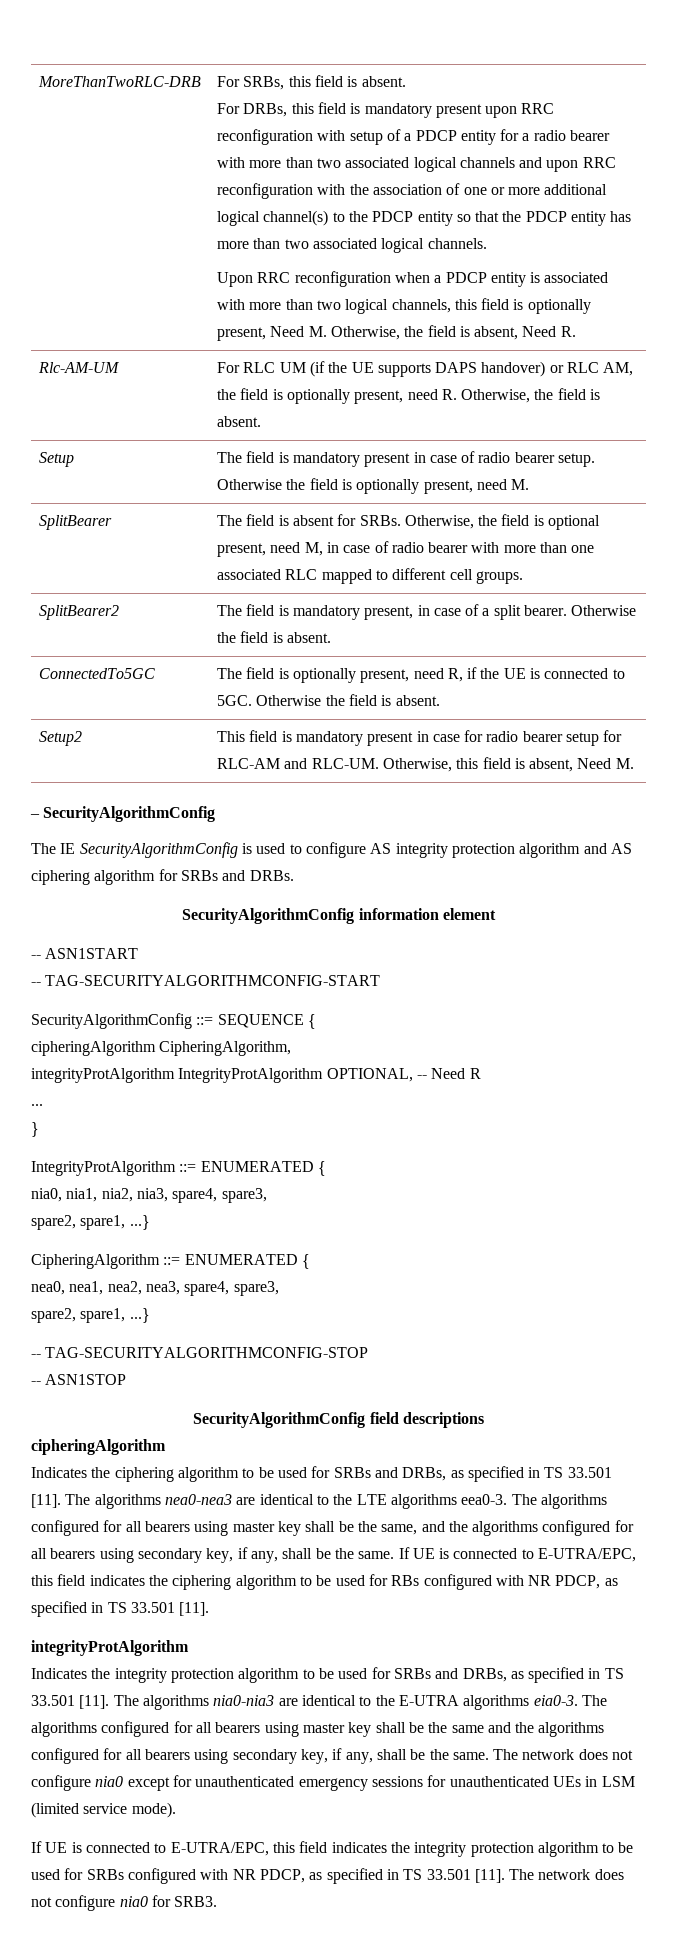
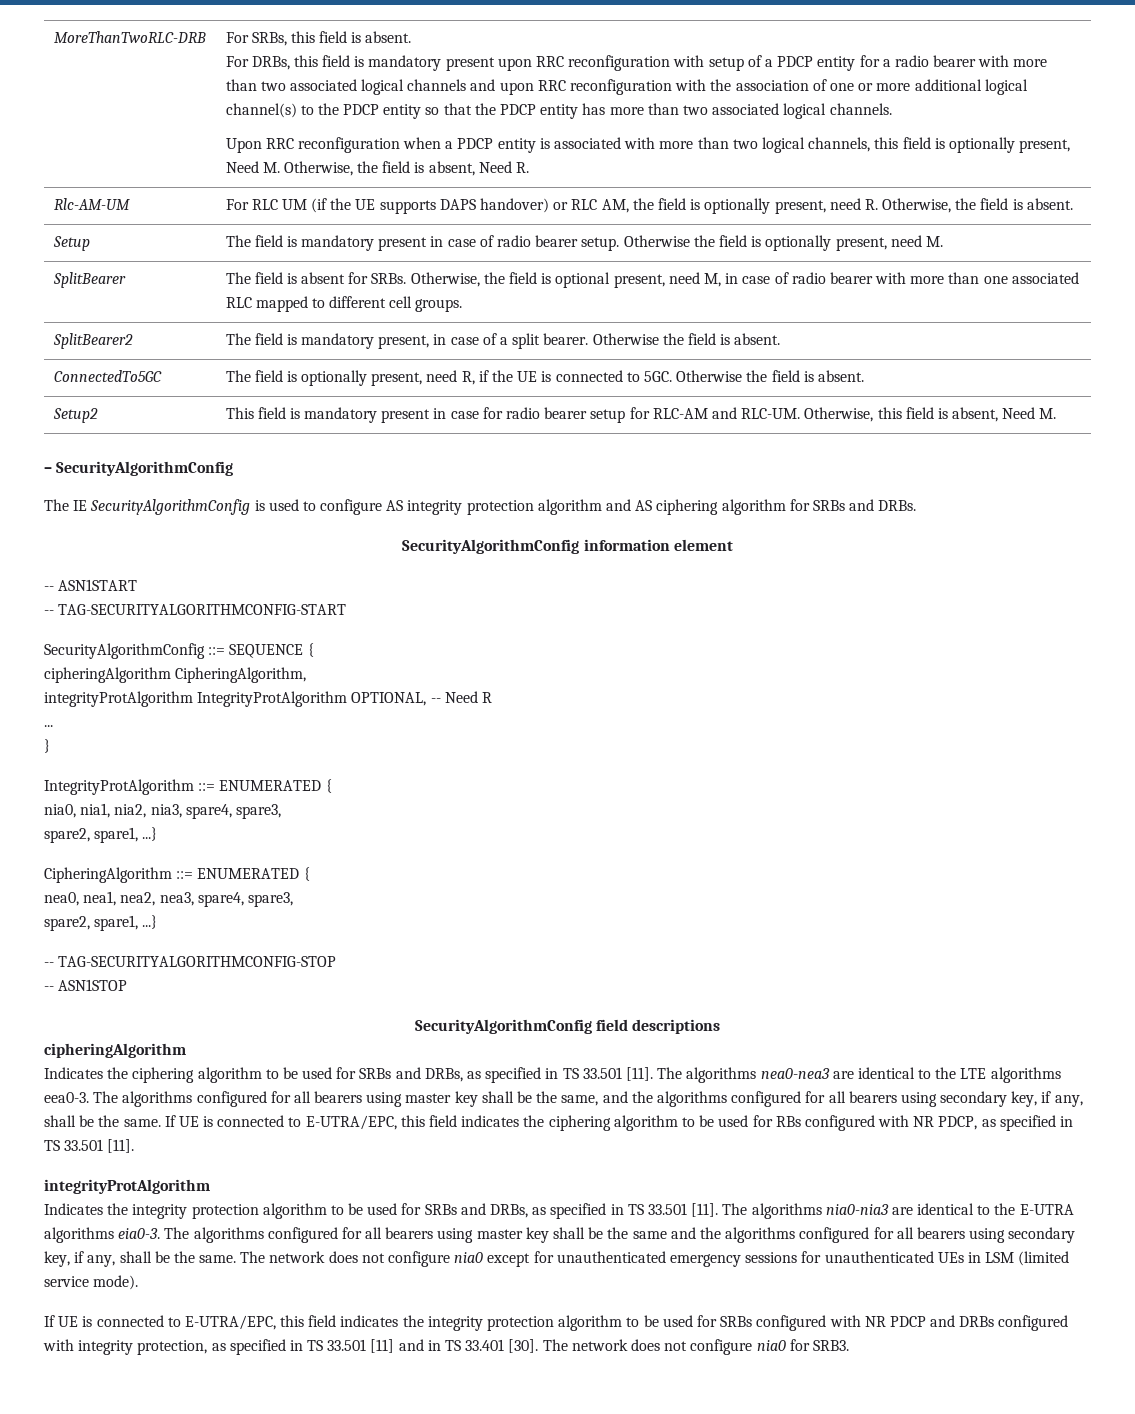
- If UE is connected to E-UTRA/EPC, this field indicates the integrity protection algorithm to be used for SRBs configured with NR PDCP, as specified in TS 33.501 [11].
+ If UE is connected to E-UTRA/EPC, this field indicates the integrity protection algorithm to be used for SRBs configured with NR PDCP and DRBs configured with integrity protection, as specified in TS 33.501 [11] and in TS 33.401 [30].

